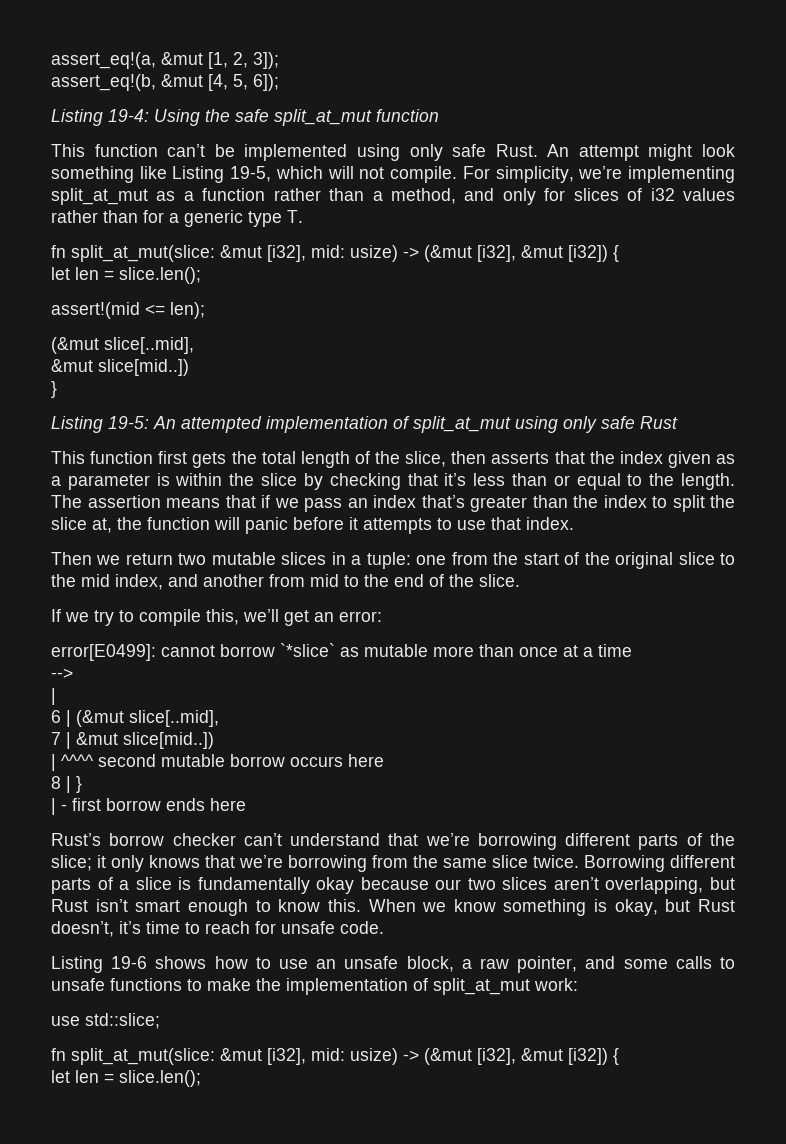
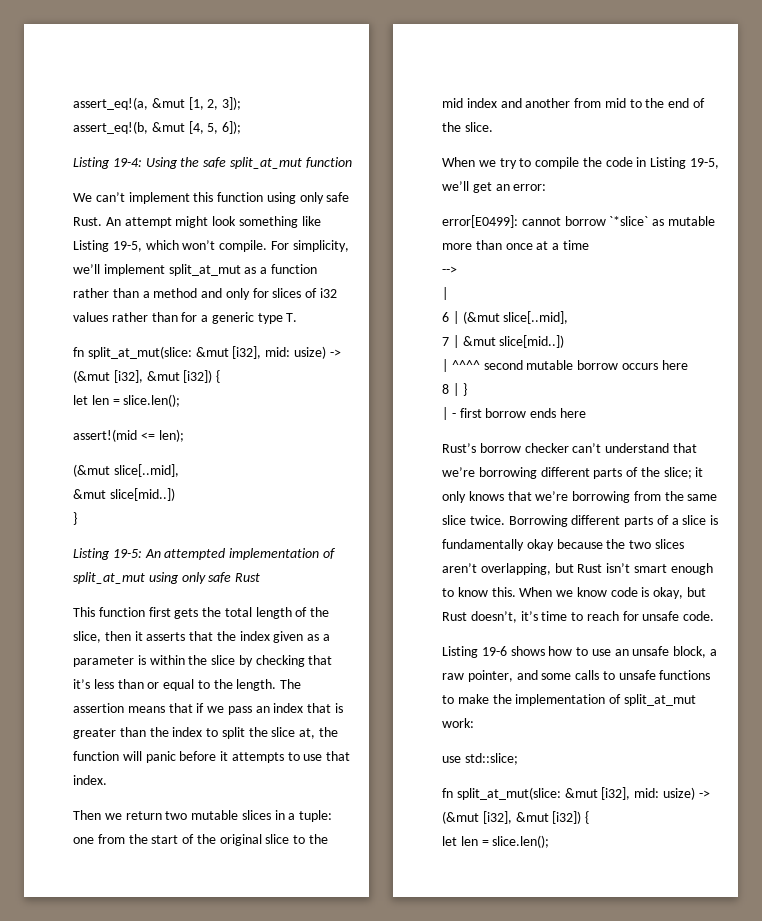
- This function can’t be implemented using only safe Rust.
+ We can’t implement this function using only safe Rust.
- An attempt might look something like Listing 19-5, which will not compile.
+ An attempt might look something like Listing 19-5, which won’t compile.
- For simplicity, we’re implementing split_at_mut as a function rather than a method, and only for slices of i32 values rather than for a generic type T.
+ For simplicity, we’ll implement split_at_mut as a function rather than a method and only for slices of i32 values rather than for a generic type T.
- This function first gets the total length of the slice, then asserts that the index given as a parameter is within the slice by checking that it’s less than or equal to the length.
+ This function first gets the total length of the slice, then it asserts that the index given as a parameter is within the slice by checking that it’s less than or equal to the length.
- The assertion means that if we pass an index that’s greater than the index to split the slice at, the function will panic before it attempts to use that index.
+ The assertion means that if we pass an index that is greater than the index to split the slice at, the function will panic before it attempts to use that index.
- Then we return two mutable slices in a tuple: one from the start of the original slice to the mid index, and another from mid to the end of the slice.
+ Then we return two mutable slices in a tuple: one from the start of the original slice to the mid index and another from mid to the end of the slice.
- If we try to compile this, we’ll get an error:
+ When we try to compile the code in Listing 19-5, we’ll get an error:
- Borrowing different parts of a slice is fundamentally okay because our two slices aren’t overlapping, but Rust isn’t smart enough to know this.
+ Borrowing different parts of a slice is fundamentally okay because the two slices aren’t overlapping, but Rust isn’t smart enough to know this.
- When we know something is okay, but Rust doesn’t, it’s time to reach for unsafe code.
+ When we know code is okay, but Rust doesn’t, it’s time to reach for unsafe code.

